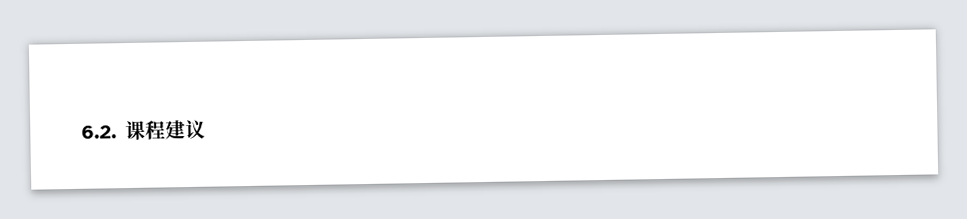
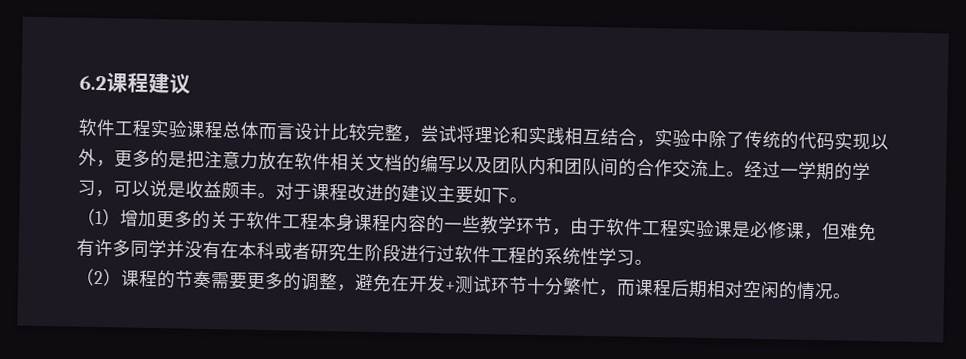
- 6.2.课程建议
+ 6.2课程建议
+ 软件工程实验课程总体而言设计比较完整，尝试将理论和实践相互结合，实验中除了传统的代码实现以外，更多的是把注意力放在软件相关文档的编写以及团队内和团队间的合作交流上。经过一学期的学习，可以说是收益颇丰。对于课程改进的建议主要如下。
+ （1）增加更多的关于软件工程本身课程内容的一些教学环节，由于软件工程实验课是必修课，但难免有许多同学并没有在本科或者研究生阶段进行过软件工程的系统性学习。
+ （2）课程的节奏需要更多的调整，避免在开发+测试环节十分繁忙，而课程后期相对空闲的情况。

